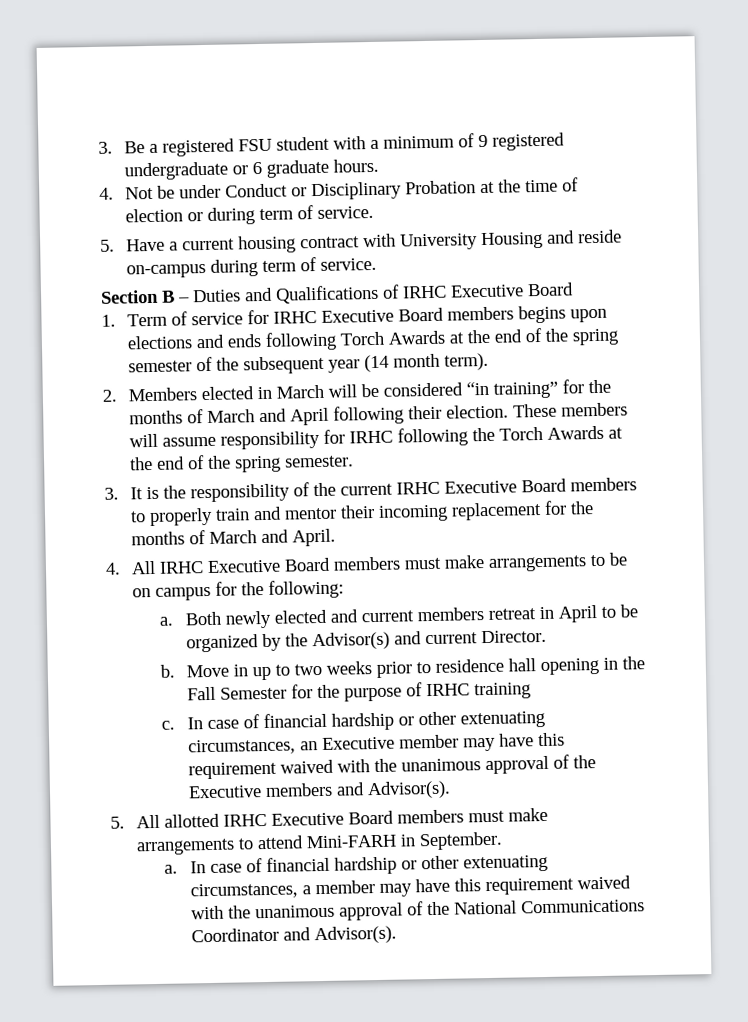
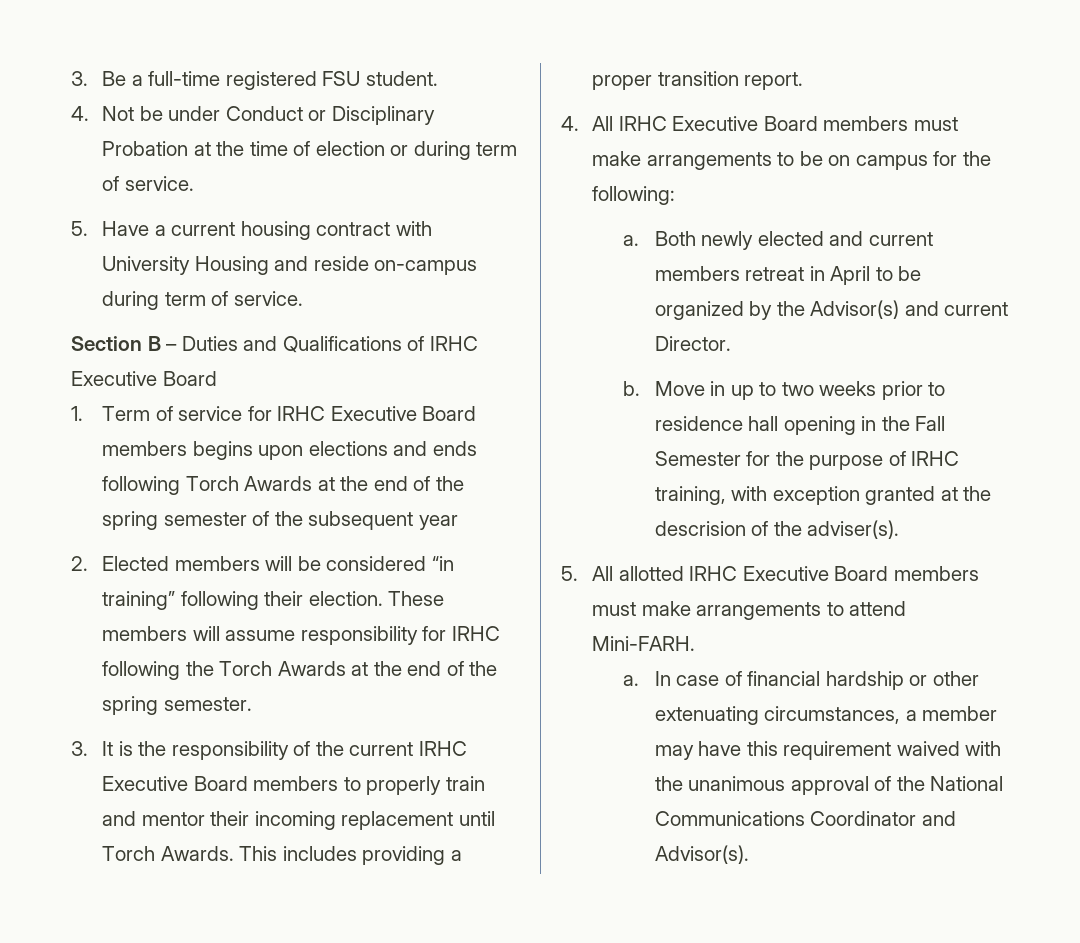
- 3. Be a registered FSU student with a minimum of 9 registered undergraduate or 6 graduate hours.
+ 3. Be a full-time registered FSU student.
- 1. Term of service for IRHC Executive Board members begins upon elections and ends following Torch Awards at the end of the spring semester of the subsequent year (14 month term).
- 2. Members elected in March will be considered “in training” for the months of March and April following their election.
+ 1. Term of service for IRHC Executive Board members begins upon elections and ends following Torch Awards at the end of the spring semester of the subsequent year
+ 2. Elected members will be considered “in training” following their election.
- 3. It is the responsibility of the current IRHC Executive Board members to properly train and mentor their incoming replacement for the months of March and April.
+ 3. It is the responsibility of the current IRHC Executive Board members to properly train and mentor their incoming replacement until Torch Awards. This includes providing a proper transition report.
- Move in up to two weeks prior to residence hall opening in the Fall Semester for the purpose of IRHC training
- c. In case of financial hardship or other extenuating circumstances, an Executive member may have this requirement waived with the unanimous approval of the Executive members and Advisor(s).
+ Move in up to two weeks prior to residence hall opening in the Fall Semester for the purpose of IRHC training, with exception granted at the descrision of the adviser(s).
- 5. All allotted IRHC Executive Board members must make arrangements to attend Mini-FARH in September.
+ 5. All allotted IRHC Executive Board members must make arrangements to attend Mini-FARH.

